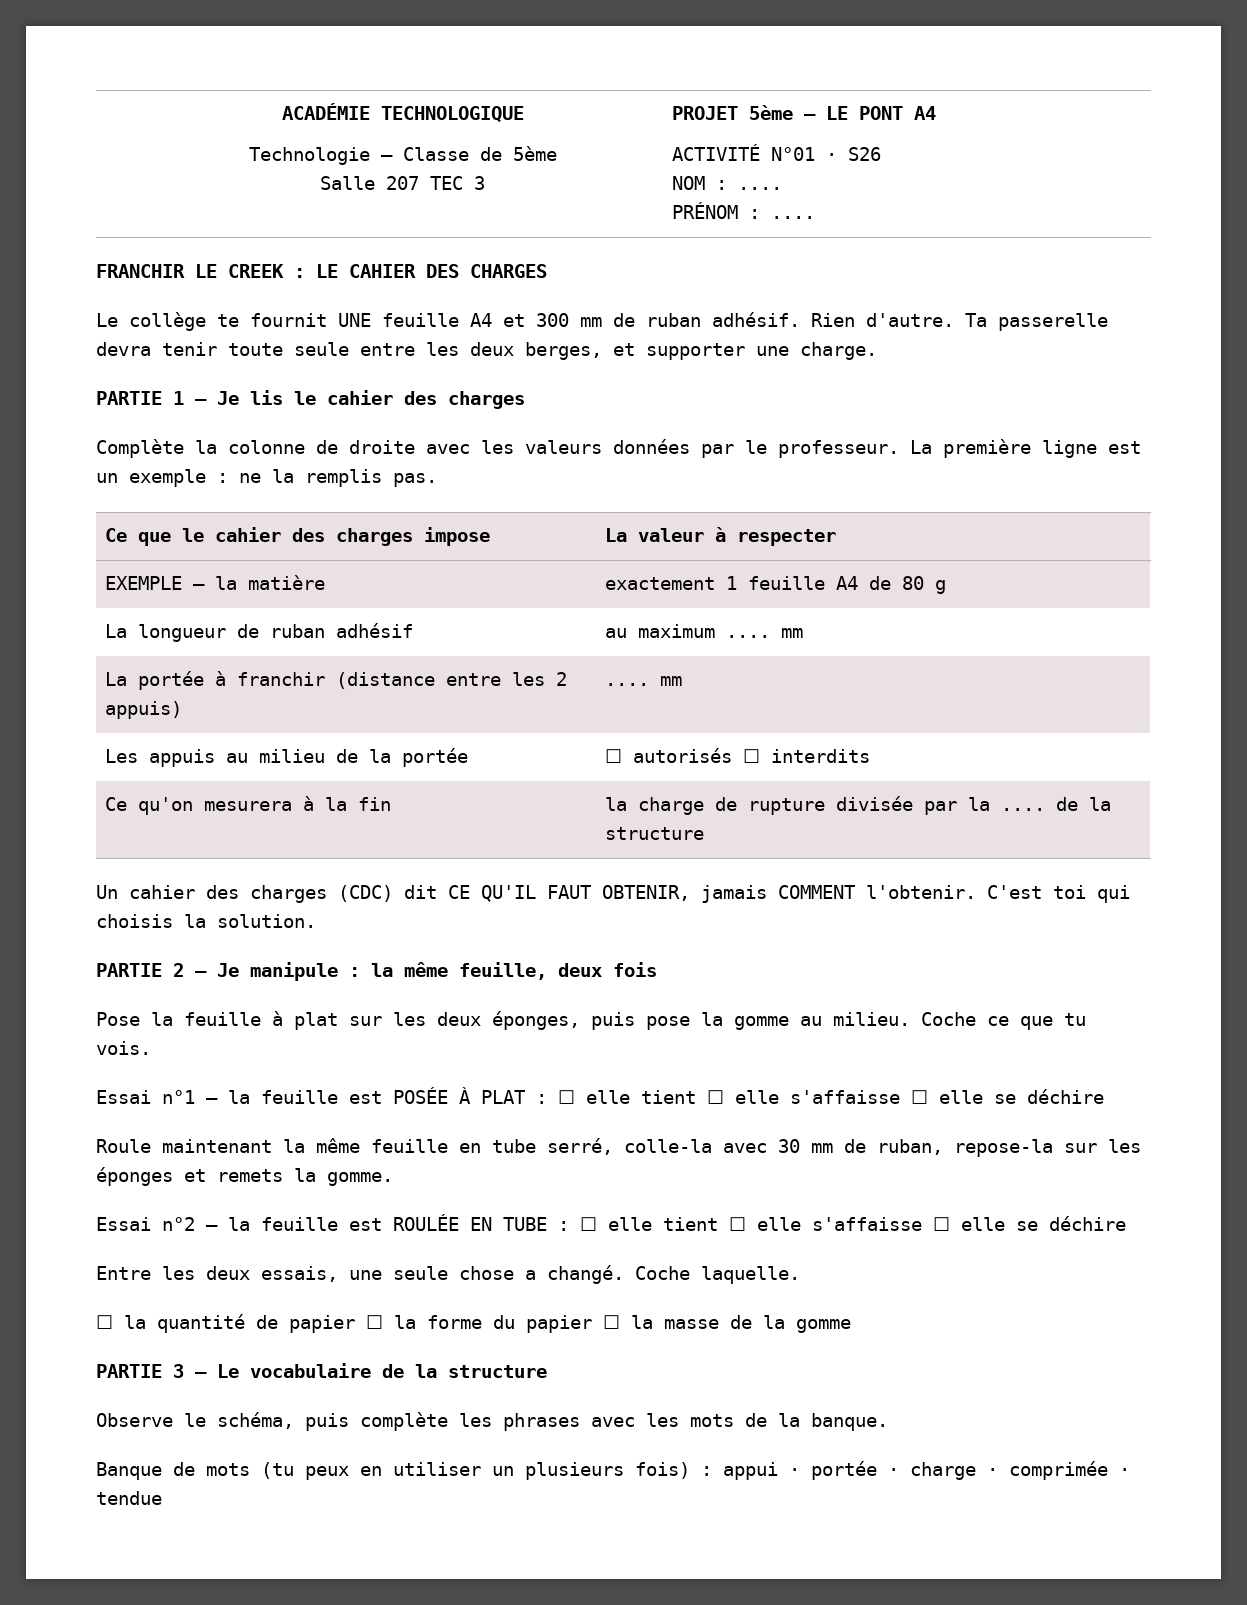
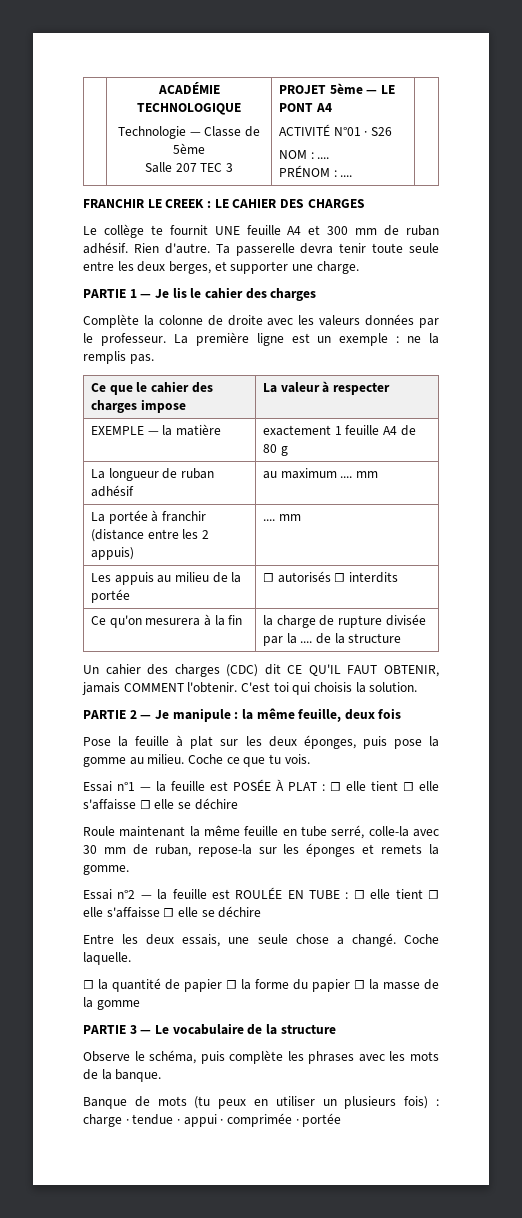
- Banque de mots (tu peux en utiliser un plusieurs fois) : appui · portée · charge · comprimée · tendue
+ Banque de mots (tu peux en utiliser un plusieurs fois) : charge · tendue · appui · comprimée · portée

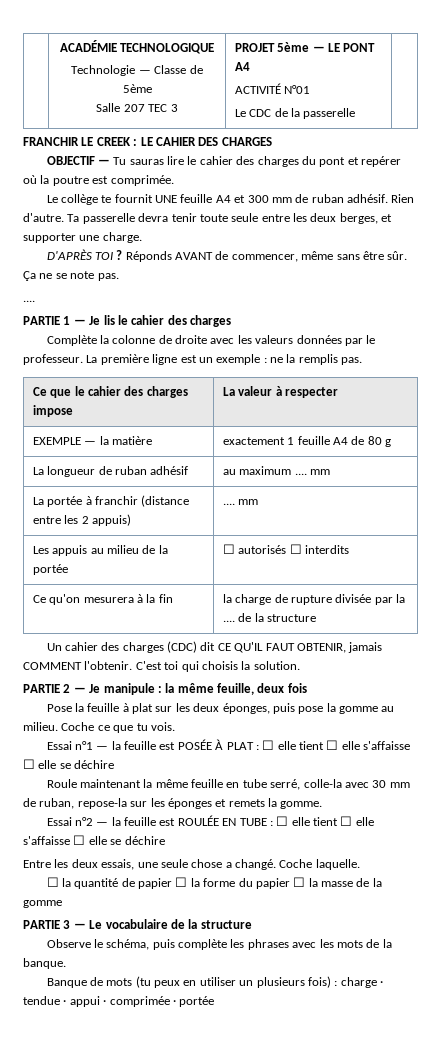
  | ACADÉMIE TECHNOLOGIQUE
  Technologie — Classe de 5ème
  Salle 207 TEC 3 | PROJET 5ème — LE PONT A4
- ACTIVITÉ N°01 · S26
- NOM : ....
- PRÉNOM : .... |
+ ACTIVITÉ N°01
+ Le CDC de la passerelle |
+ OBJECTIF — Tu sauras lire le cahier des charges du pont et repérer où la poutre est comprimée.
+ D'APRÈS TOI ? Réponds AVANT de commencer, même sans être sûr. Ça ne se note pas.
+ ....

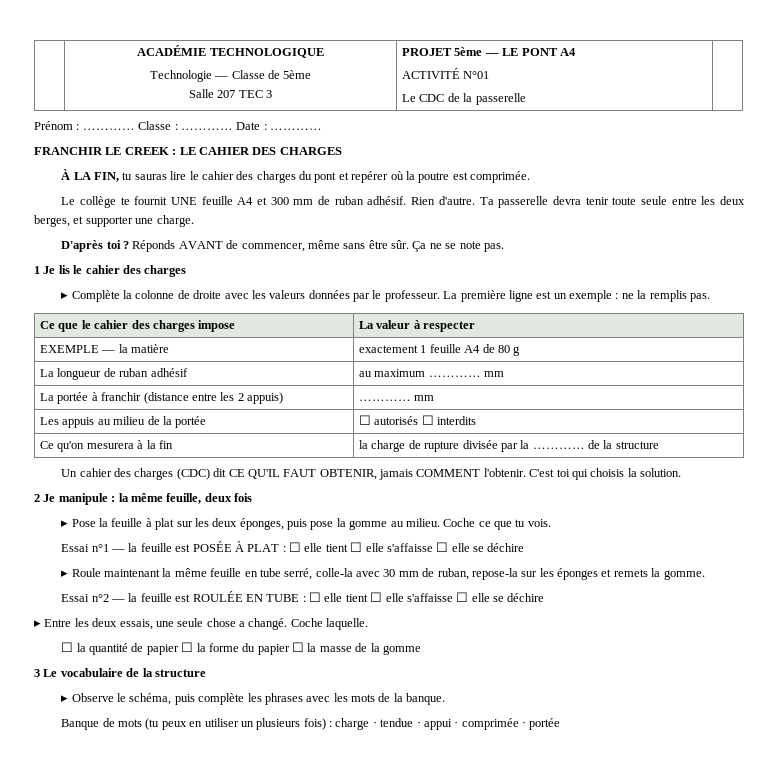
+ Prénom : ………… Classe : ………… Date : …………
- OBJECTIF — Tu sauras lire le cahier des charges du pont et repérer où la poutre est comprimée.
+ À LA FIN, tu sauras lire le cahier des charges du pont et repérer où la poutre est comprimée.
- D'APRÈS TOI ?
+ D'après toi ?
  Ça ne se note pas.
- ....
- PARTIE 1 — Je lis le cahier des charges
+ 1 Je lis le cahier des charges
- Complète la colonne de droite avec les valeurs données par le professeur.
+ ▸ Complète la colonne de droite avec les valeurs données par le professeur.
- La longueur de ruban adhésif | au maximum .... mm
+ La longueur de ruban adhésif | au maximum ………… mm
- La portée à franchir (distance entre les 2 appuis) | .... mm
+ La portée à franchir (distance entre les 2 appuis) | ………… mm
- Ce qu'on mesurera à la fin | la charge de rupture divisée par la .... de la structure
+ Ce qu'on mesurera à la fin | la charge de rupture divisée par la ………… de la structure
- PARTIE 2 — Je manipule : la même feuille, deux fois
+ 2 Je manipule : la même feuille, deux fois
- Pose la feuille à plat sur les deux éponges, puis pose la gomme au milieu.
+ ▸ Pose la feuille à plat sur les deux éponges, puis pose la gomme au milieu.
- Roule maintenant la même feuille en tube serré, colle-la avec 30 mm de ruban, repose-la sur les éponges et remets la gomme.
+ ▸ Roule maintenant la même feuille en tube serré, colle-la avec 30 mm de ruban, repose-la sur les éponges et remets la gomme.
- Entre les deux essais, une seule chose a changé.
+ ▸ Entre les deux essais, une seule chose a changé.
- PARTIE 3 — Le vocabulaire de la structure
+ 3 Le vocabulaire de la structure
- Observe le schéma, puis complète les phrases avec les mots de la banque.
+ ▸ Observe le schéma, puis complète les phrases avec les mots de la banque.

